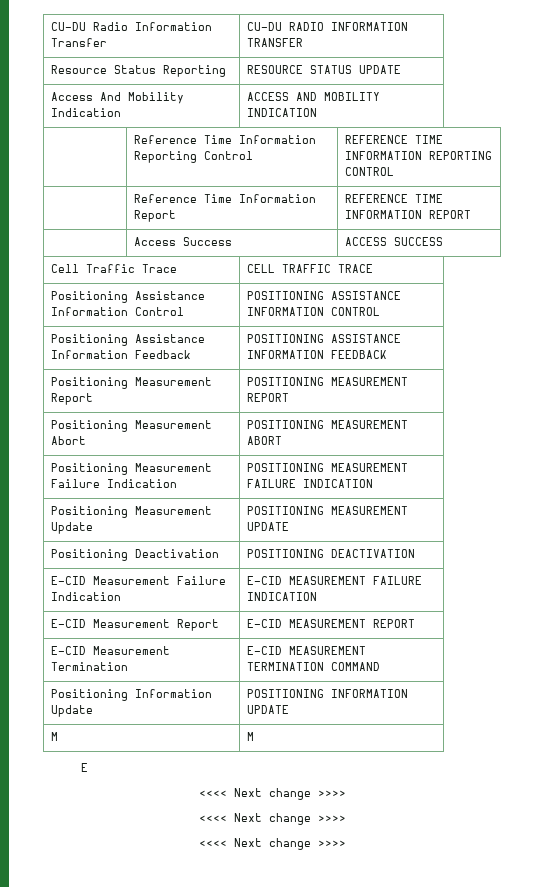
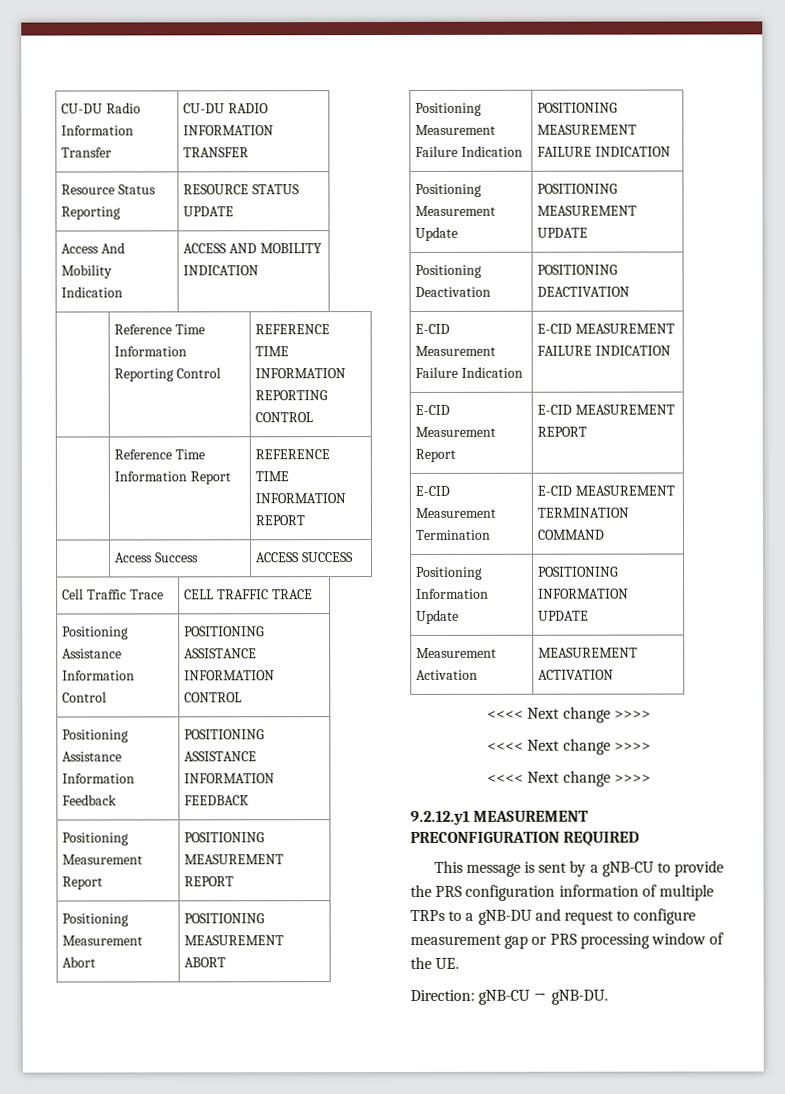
- M | M
- E
+ Measurement Activation | MEASUREMENT ACTIVATION
+ 9.2.12.y1 MEASUREMENT PRECONFIGURATION REQUIRED
+ This message is sent by a gNB-CU to provide the PRS configuration information of multiple TRPs to a gNB-DU and request to configure measurement gap or PRS processing window of the UE.
+ Direction: gNB-CU → gNB-DU.

